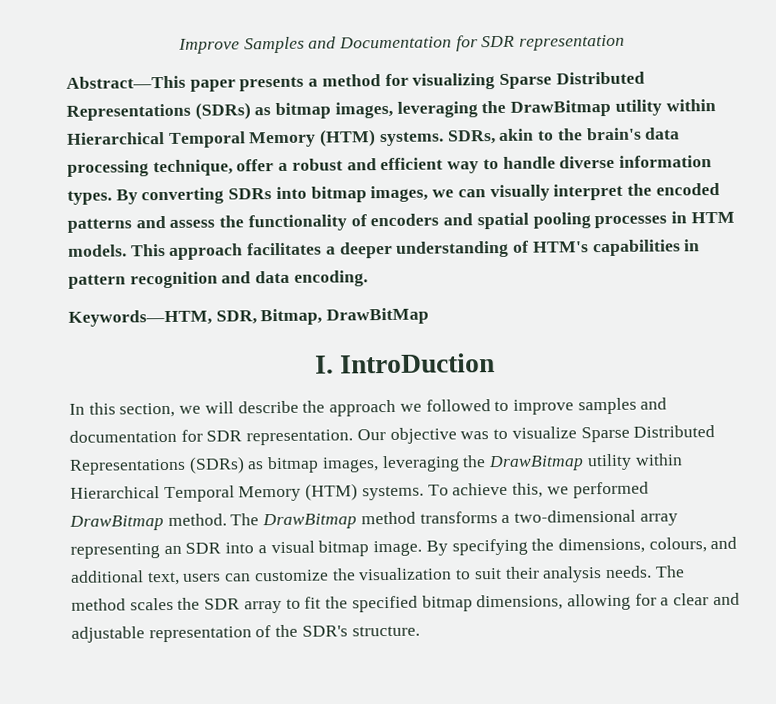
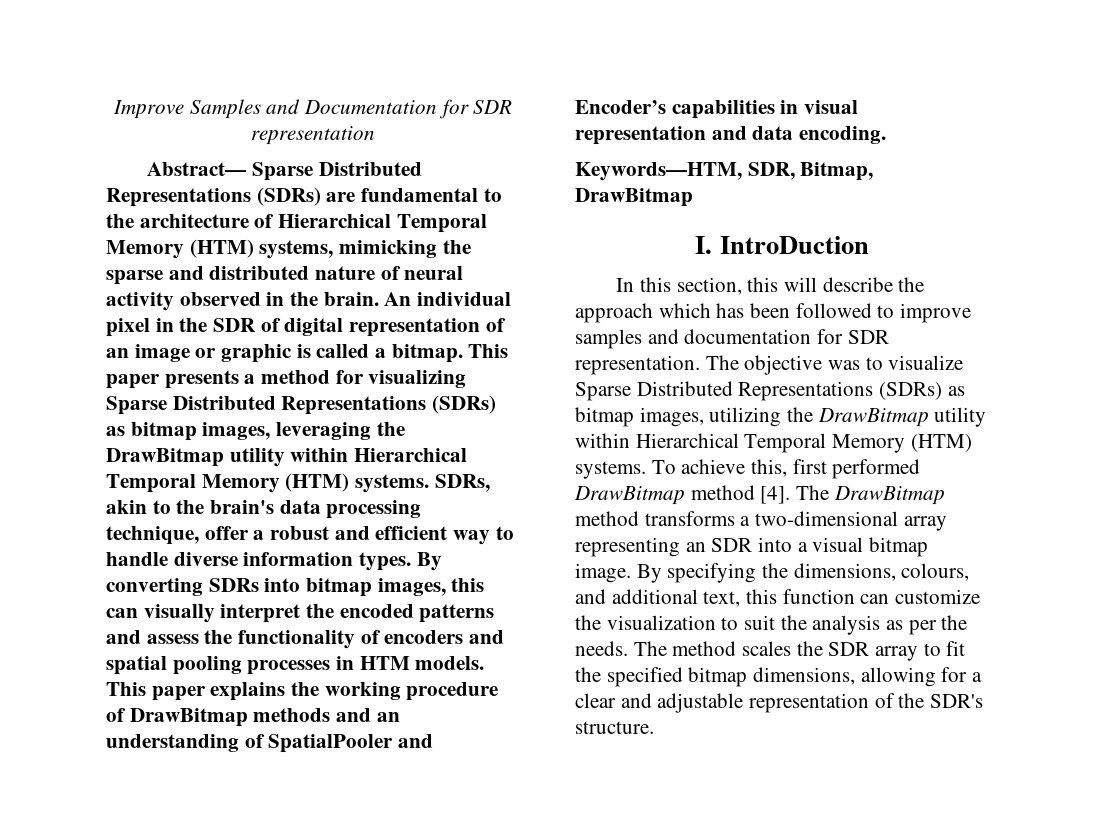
- Abstract—This paper presents a method for visualizing Sparse Distributed Representations (SDRs) as bitmap images, leveraging the DrawBitmap utility within Hierarchical Temporal Memory (HTM) systems.
+ Abstract— Sparse Distributed Representations (SDRs) are fundamental to the architecture of Hierarchical Temporal Memory (HTM) systems, mimicking the sparse and distributed nature of neural activity observed in the brain. An individual pixel in the SDR of digital representation of an image or graphic is called a bitmap. This paper presents a method for visualizing Sparse Distributed Representations (SDRs) as bitmap images, leveraging the DrawBitmap utility within Hierarchical Temporal Memory (HTM) systems.
- By converting SDRs into bitmap images, we can visually interpret the encoded patterns and assess the functionality of encoders and spatial pooling processes in HTM models.
+ By converting SDRs into bitmap images, this can visually interpret the encoded patterns and assess the functionality of encoders and spatial pooling processes in HTM models.
- This approach facilitates a deeper understanding of HTM's capabilities in pattern recognition and data encoding.
+ This paper explains the working procedure of DrawBitmap methods and an understanding of SpatialPooler and Encoder’s capabilities in visual representation and data encoding.
- Keywords—HTM, SDR, Bitmap, DrawBitMap
+ Keywords—HTM, SDR, Bitmap, DrawBitmap
- In this section, we will describe the approach we followed to improve samples and documentation for SDR representation.
+ In this section, this will describe the approach which has been followed to improve samples and documentation for SDR representation.
- Our objective was to visualize Sparse Distributed Representations (SDRs) as bitmap images, leveraging the DrawBitmap utility within Hierarchical Temporal Memory (HTM) systems.
+ The objective was to visualize Sparse Distributed Representations (SDRs) as bitmap images, utilizing the DrawBitmap utility within Hierarchical Temporal Memory (HTM) systems.
- To achieve this, we performed DrawBitmap method.
+ To achieve this, first performed DrawBitmap method [4].
- By specifying the dimensions, colours, and additional text, users can customize the visualization to suit their analysis needs.
+ By specifying the dimensions, colours, and additional text, this function can customize the visualization to suit the analysis as per the needs.

